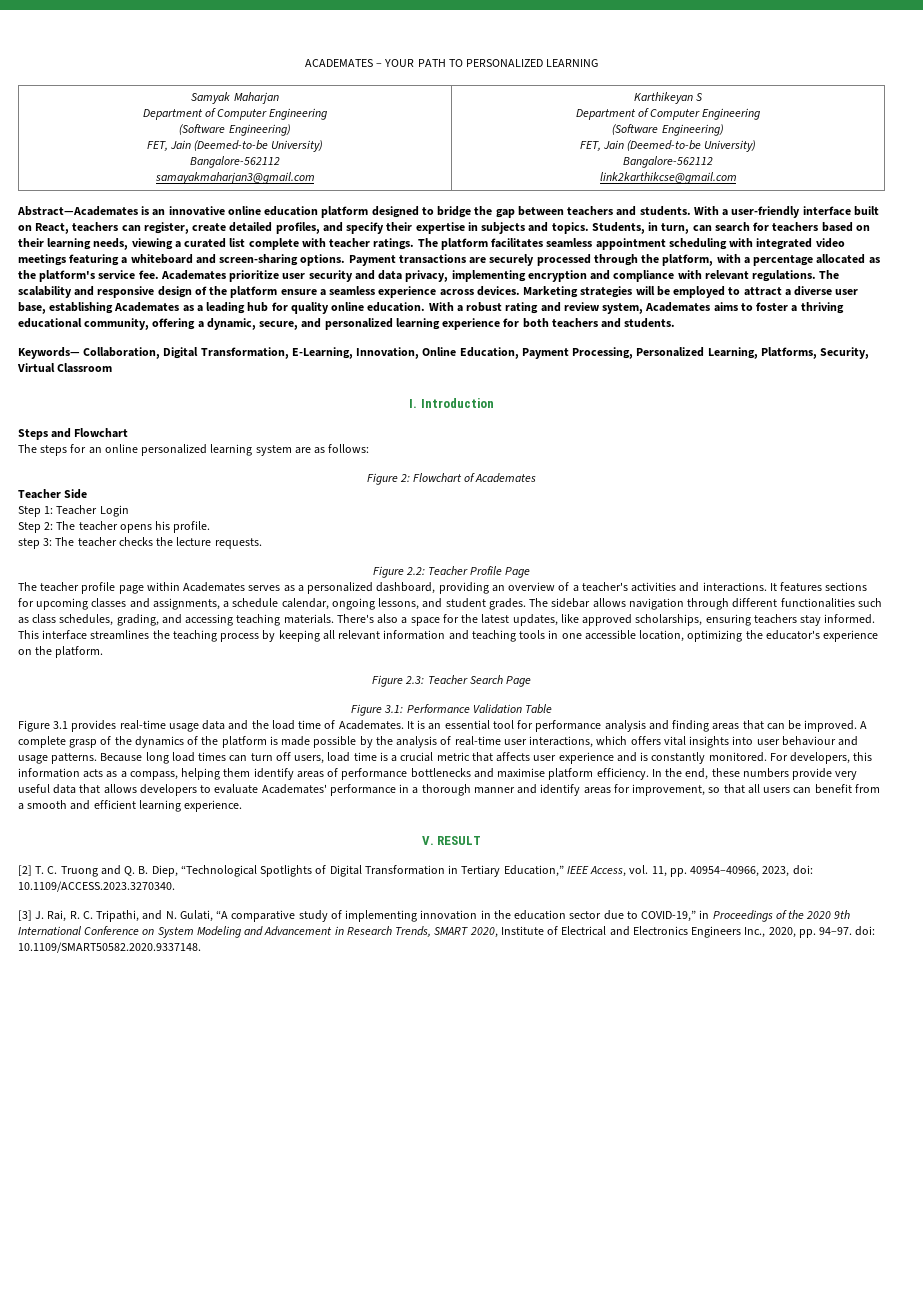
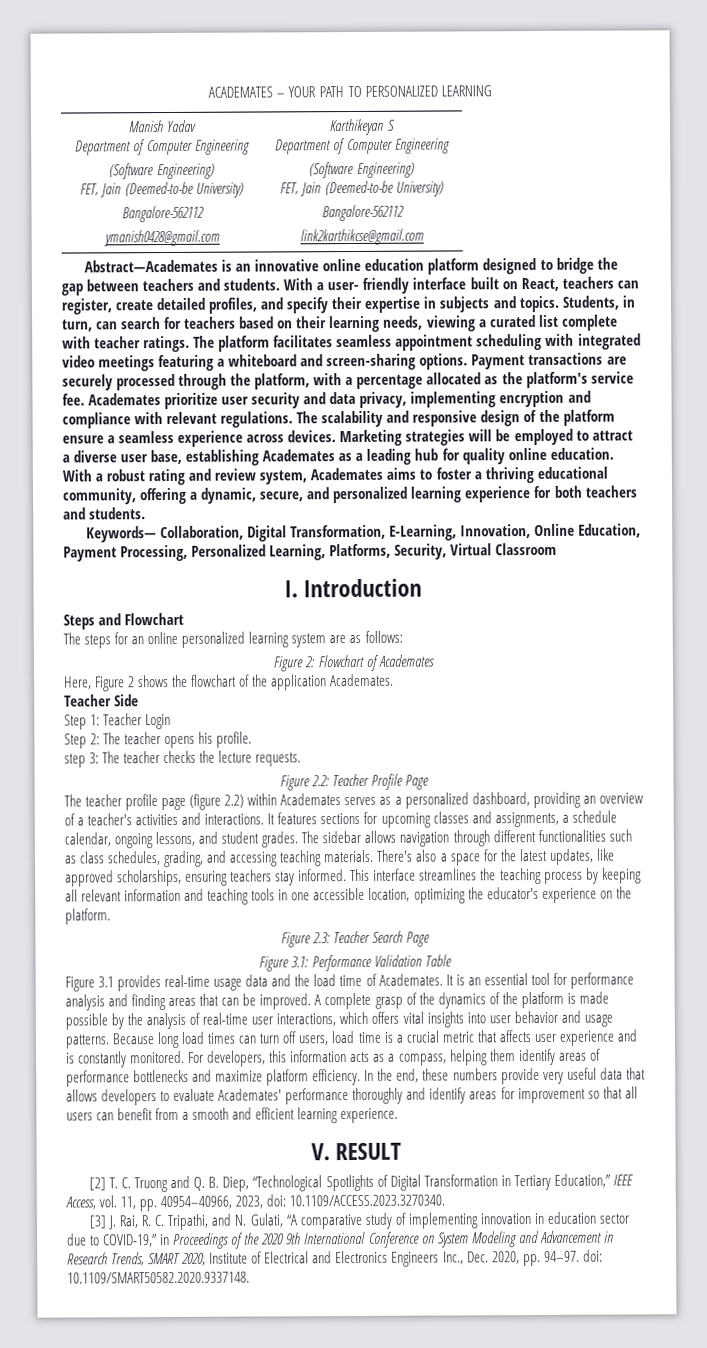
- Samyak Maharjan
+ Manish Yadav
  Department of Computer Engineering
  (Software Engineering)
  FET, Jain (Deemed-to-be University)
  Bangalore-562112
- samayakmaharjan3@gmail.com | Karthikeyan S
+ ymanish0428@gmail.com | Karthikeyan S
- With a user-friendly interface built on React, teachers can register, create detailed profiles, and specify their expertise in subjects and topics.
+ With a user- friendly interface built on React, teachers can register, create detailed profiles, and specify their expertise in subjects and topics.
+ Here, Figure 2 shows the flowchart of the application Academates.
- The teacher profile page within Academates serves as a personalized dashboard, providing an overview of a teacher's activities and interactions.
+ The teacher profile page (figure 2.2) within Academates serves as a personalized dashboard, providing an overview of a teacher's activities and interactions.
- A complete grasp of the dynamics of the platform is made possible by the analysis of real-time user interactions, which offers vital insights into user behaviour and usage patterns.
+ A complete grasp of the dynamics of the platform is made possible by the analysis of real-time user interactions, which offers vital insights into user behavior and usage patterns.
- For developers, this information acts as a compass, helping them identify areas of performance bottlenecks and maximise platform efficiency.
+ For developers, this information acts as a compass, helping them identify areas of performance bottlenecks and maximize platform efficiency.
- In the end, these numbers provide very useful data that allows developers to evaluate Academates' performance in a thorough manner and identify areas for improvement, so that all users can benefit from a smooth and efficient learning experience.
+ In the end, these numbers provide very useful data that allows developers to evaluate Academates' performance thoroughly and identify areas for improvement so that all users can benefit from a smooth and efficient learning experience.
- [3] J. Rai, R. C. Tripathi, and N. Gulati, “A comparative study of implementing innovation in the education sector due to COVID-19,” in Proceedings of the 2020 9th International Conference on System Modeling and Advancement in Research Trends, SMART 2020, Institute of Electrical and Electronics Engineers Inc., 2020, pp. 94–97. doi: 10.1109/SMART50582.2020.9337148.
+ [3] J. Rai, R. C. Tripathi, and N. Gulati, “A comparative study of implementing innovation in education sector due to COVID-19,” in Proceedings of the 2020 9th International Conference on System Modeling and Advancement in Research Trends, SMART 2020, Institute of Electrical and Electronics Engineers Inc., Dec. 2020, pp. 94–97. doi: 10.1109/SMART50582.2020.9337148.

